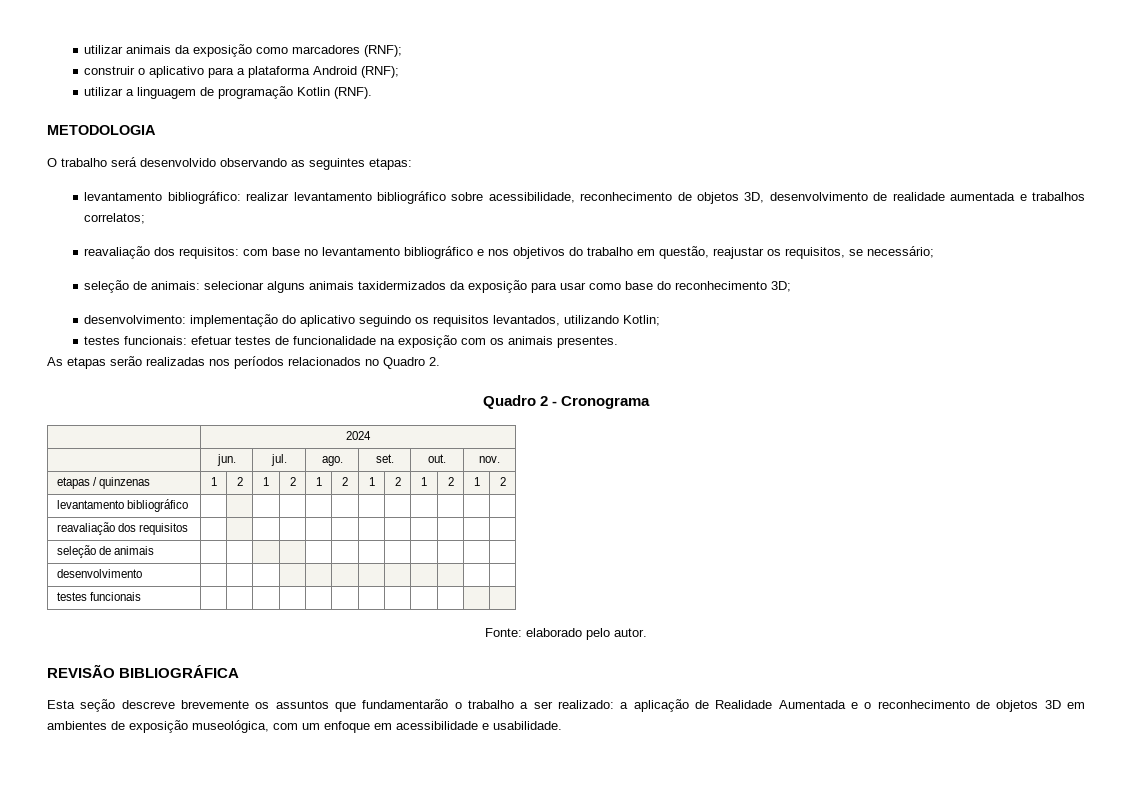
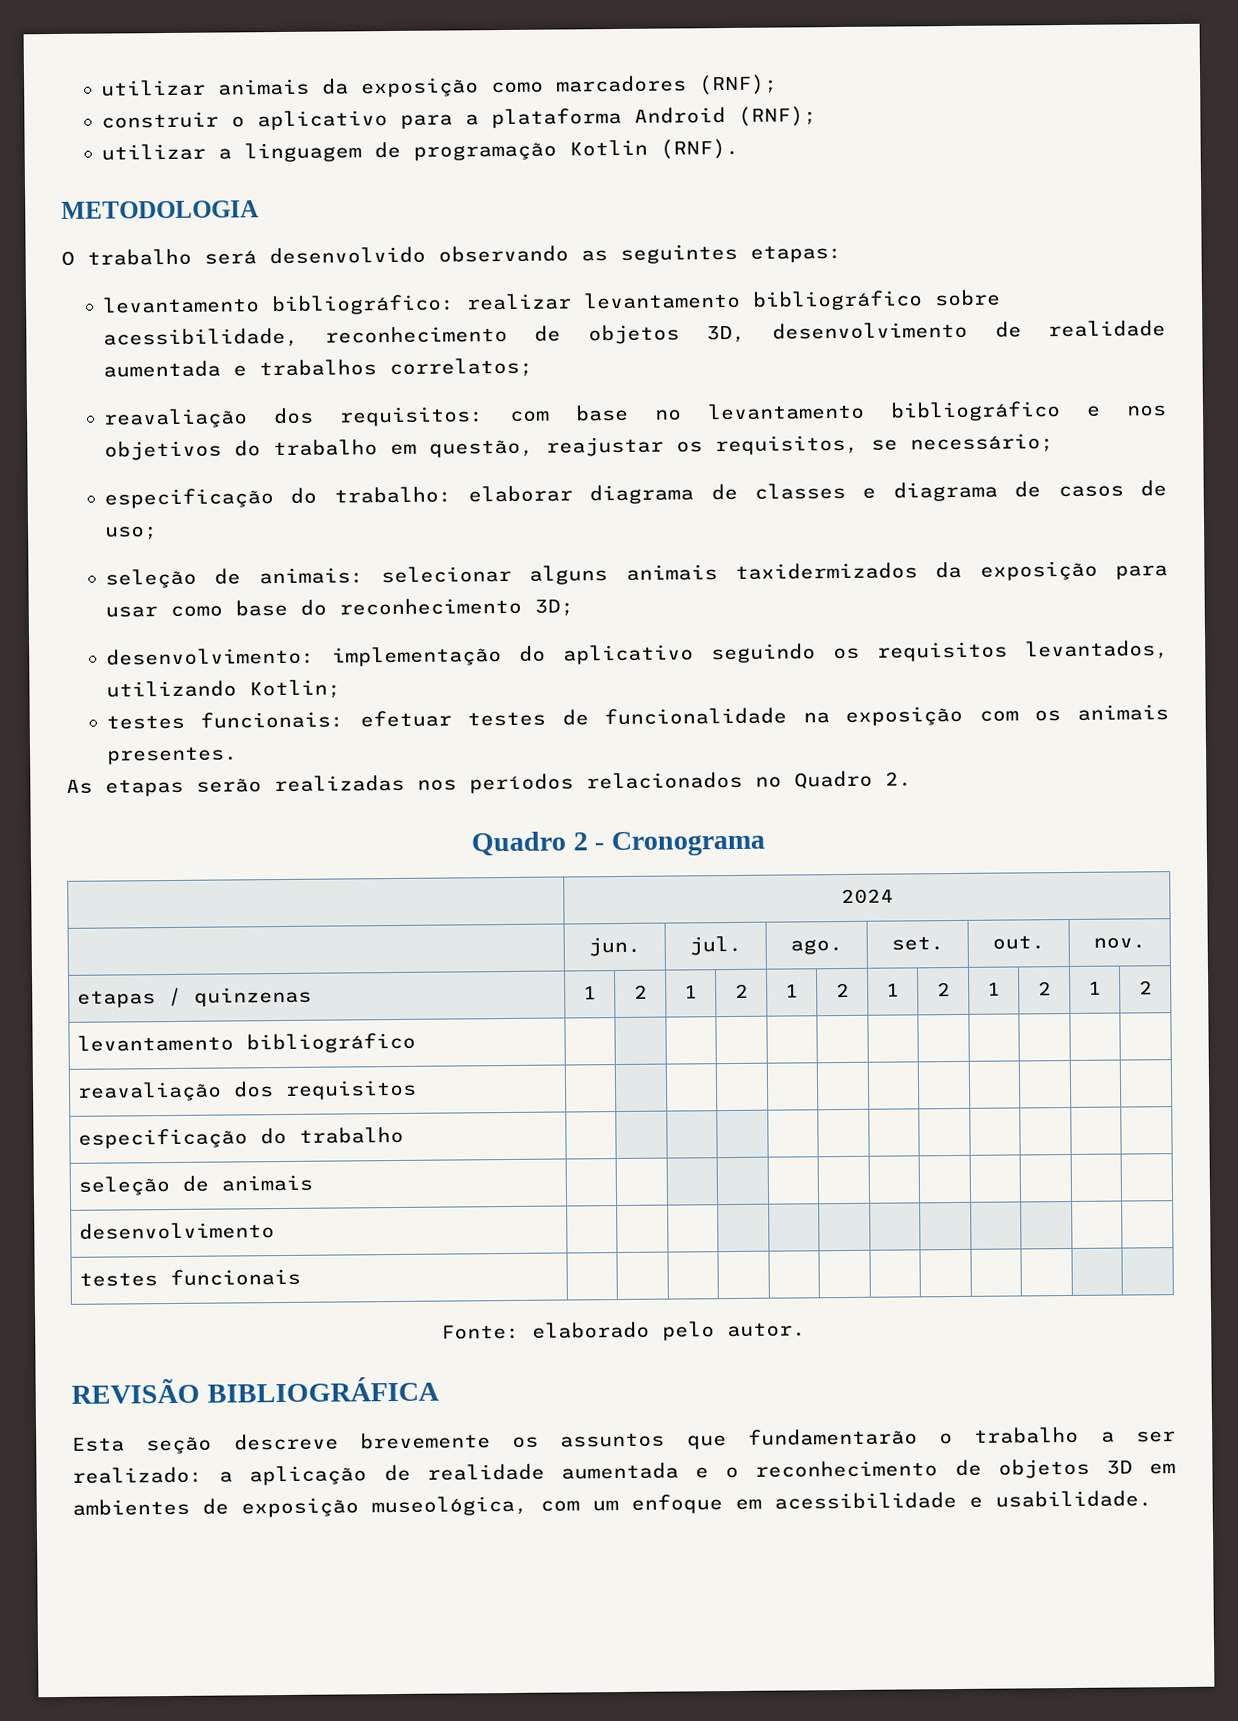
+ especificação do trabalho: elaborar diagrama de classes e diagrama de casos de uso;
+ especificação do trabalho | | | | | | | | | | | |
- Esta seção descreve brevemente os assuntos que fundamentarão o trabalho a ser realizado: a aplicação de Realidade Aumentada e o reconhecimento de objetos 3D em ambientes de exposição museológica, com um enfoque em acessibilidade e usabilidade.
+ Esta seção descreve brevemente os assuntos que fundamentarão o trabalho a ser realizado: a aplicação de realidade aumentada e o reconhecimento de objetos 3D em ambientes de exposição museológica, com um enfoque em acessibilidade e usabilidade.

